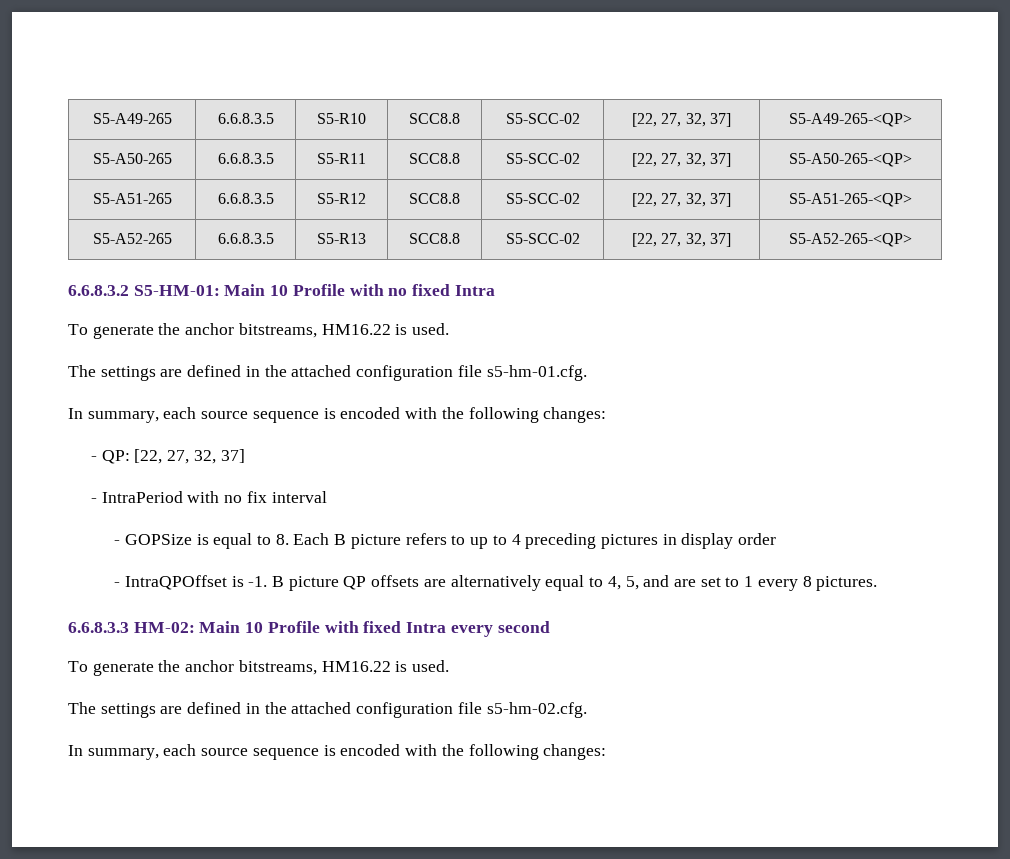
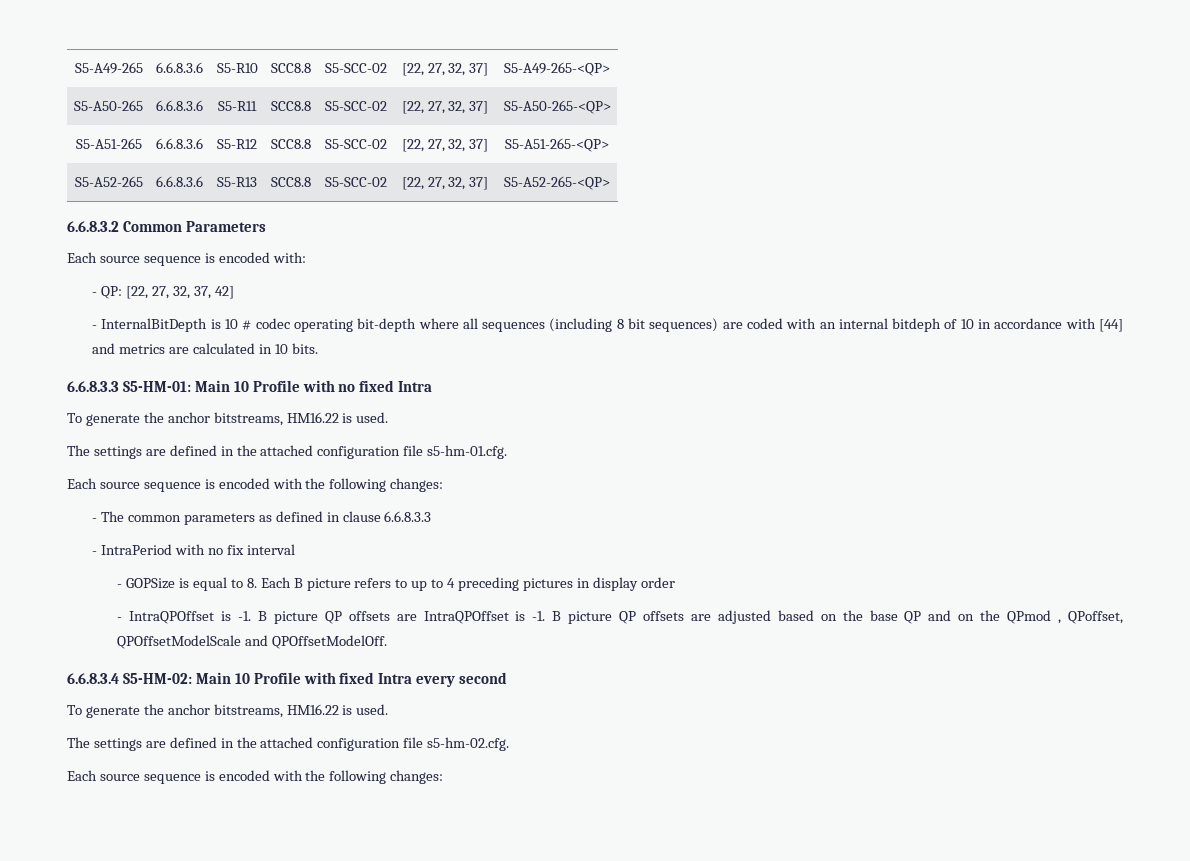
- S5-A49-265 | 6.6.8.3.5 | S5-R10 | SCC8.8 | S5-SCC-02 | [22, 27, 32, 37] | S5-A49-265-<QP>
+ S5-A49-265 | 6.6.8.3.6 | S5-R10 | SCC8.8 | S5-SCC-02 | [22, 27, 32, 37] | S5-A49-265-<QP>
- S5-A50-265 | 6.6.8.3.5 | S5-R11 | SCC8.8 | S5-SCC-02 | [22, 27, 32, 37] | S5-A50-265-<QP>
+ S5-A50-265 | 6.6.8.3.6 | S5-R11 | SCC8.8 | S5-SCC-02 | [22, 27, 32, 37] | S5-A50-265-<QP>
- S5-A51-265 | 6.6.8.3.5 | S5-R12 | SCC8.8 | S5-SCC-02 | [22, 27, 32, 37] | S5-A51-265-<QP>
+ S5-A51-265 | 6.6.8.3.6 | S5-R12 | SCC8.8 | S5-SCC-02 | [22, 27, 32, 37] | S5-A51-265-<QP>
- S5-A52-265 | 6.6.8.3.5 | S5-R13 | SCC8.8 | S5-SCC-02 | [22, 27, 32, 37] | S5-A52-265-<QP>
+ S5-A52-265 | 6.6.8.3.6 | S5-R13 | SCC8.8 | S5-SCC-02 | [22, 27, 32, 37] | S5-A52-265-<QP>
- 6.6.8.3.2 S5-HM-01: Main 10 Profile with no fixed Intra
+ 6.6.8.3.2 Common Parameters
+ Each source sequence is encoded with:
+ - QP: [22, 27, 32, 37, 42]
+ - InternalBitDepth is 10 # codec operating bit-depth where all sequences (including 8 bit sequences) are coded with an internal bitdeph of 10 in accordance with [44] and metrics are calculated in 10 bits.
+ 6.6.8.3.3 S5-HM-01: Main 10 Profile with no fixed Intra
  The settings are defined in the attached configuration file s5-hm-01.cfg.
- In summary, each source sequence is encoded with the following changes:
+ Each source sequence is encoded with the following changes:
- - QP: [22, 27, 32, 37]
+ - The common parameters as defined in clause 6.6.8.3.3
- B picture QP offsets are alternatively equal to 4, 5, and are set to 1 every 8 pictures.
- 6.6.8.3.3 HM-02: Main 10 Profile with fixed Intra every second
+ B picture QP offsets are IntraQPOffset is -1. B picture QP offsets are adjusted based on the base QP and on the QPmod , QPoffset, QPOffsetModelScale and QPOffsetModelOff.
+ 6.6.8.3.4 S5-HM-02: Main 10 Profile with fixed Intra every second
  The settings are defined in the attached configuration file s5-hm-02.cfg.
- In summary, each source sequence is encoded with the following changes:
+ Each source sequence is encoded with the following changes:

